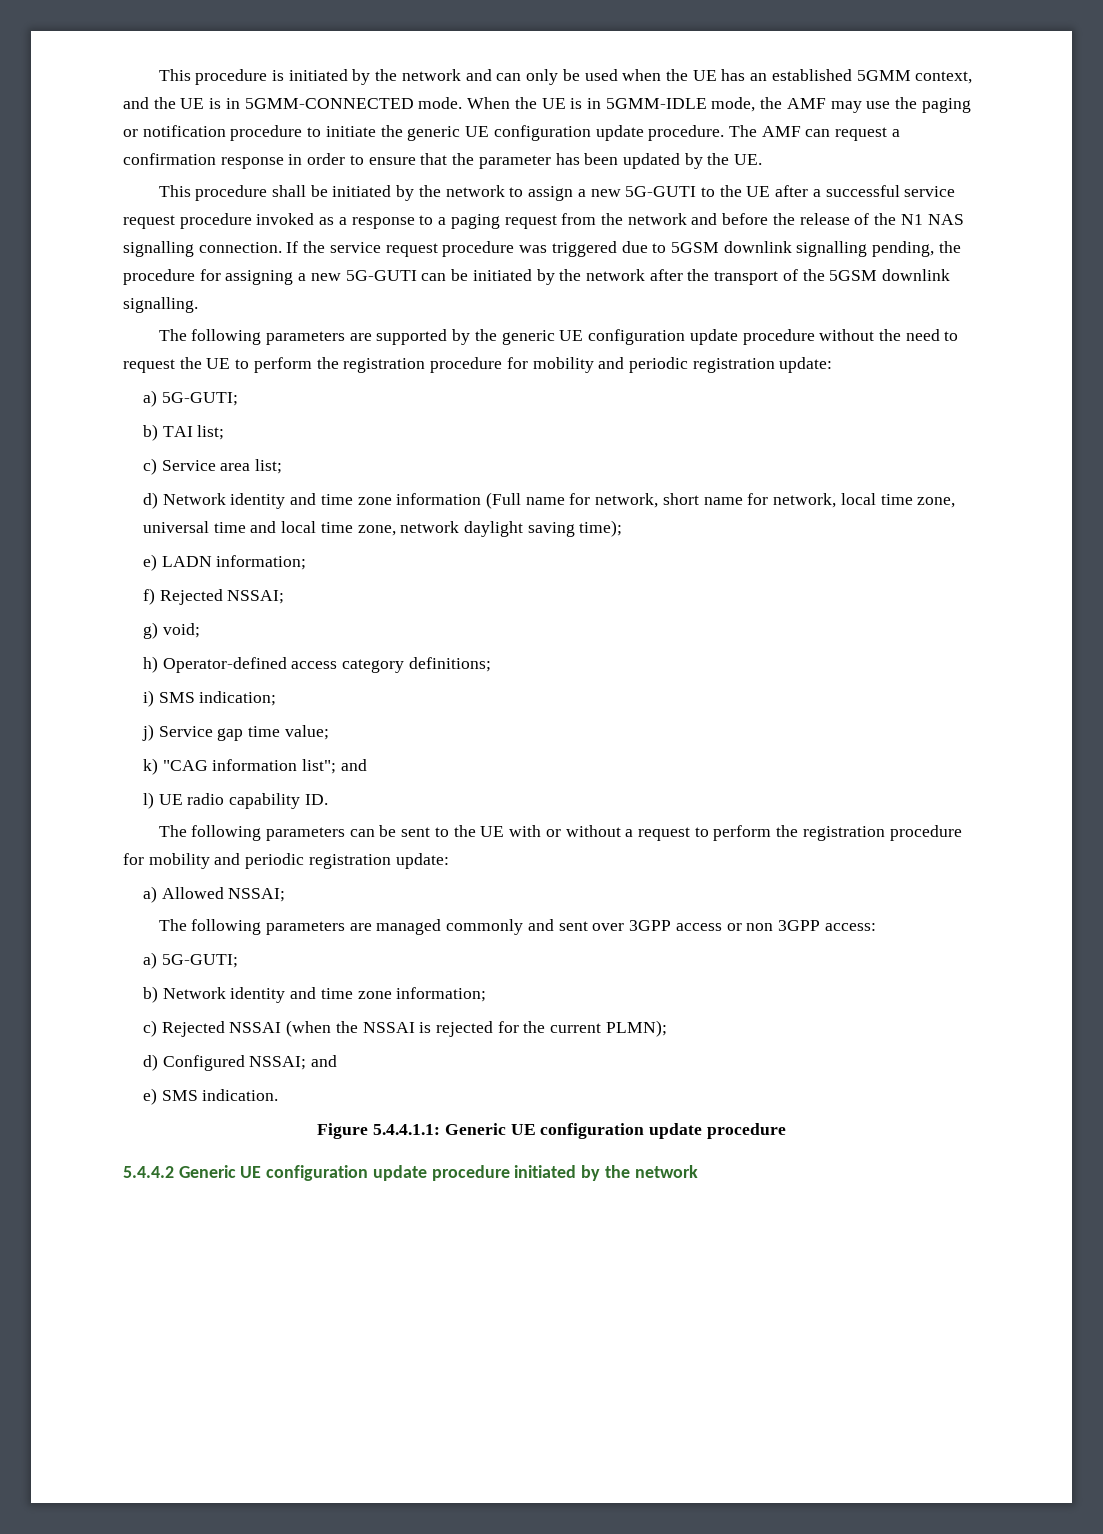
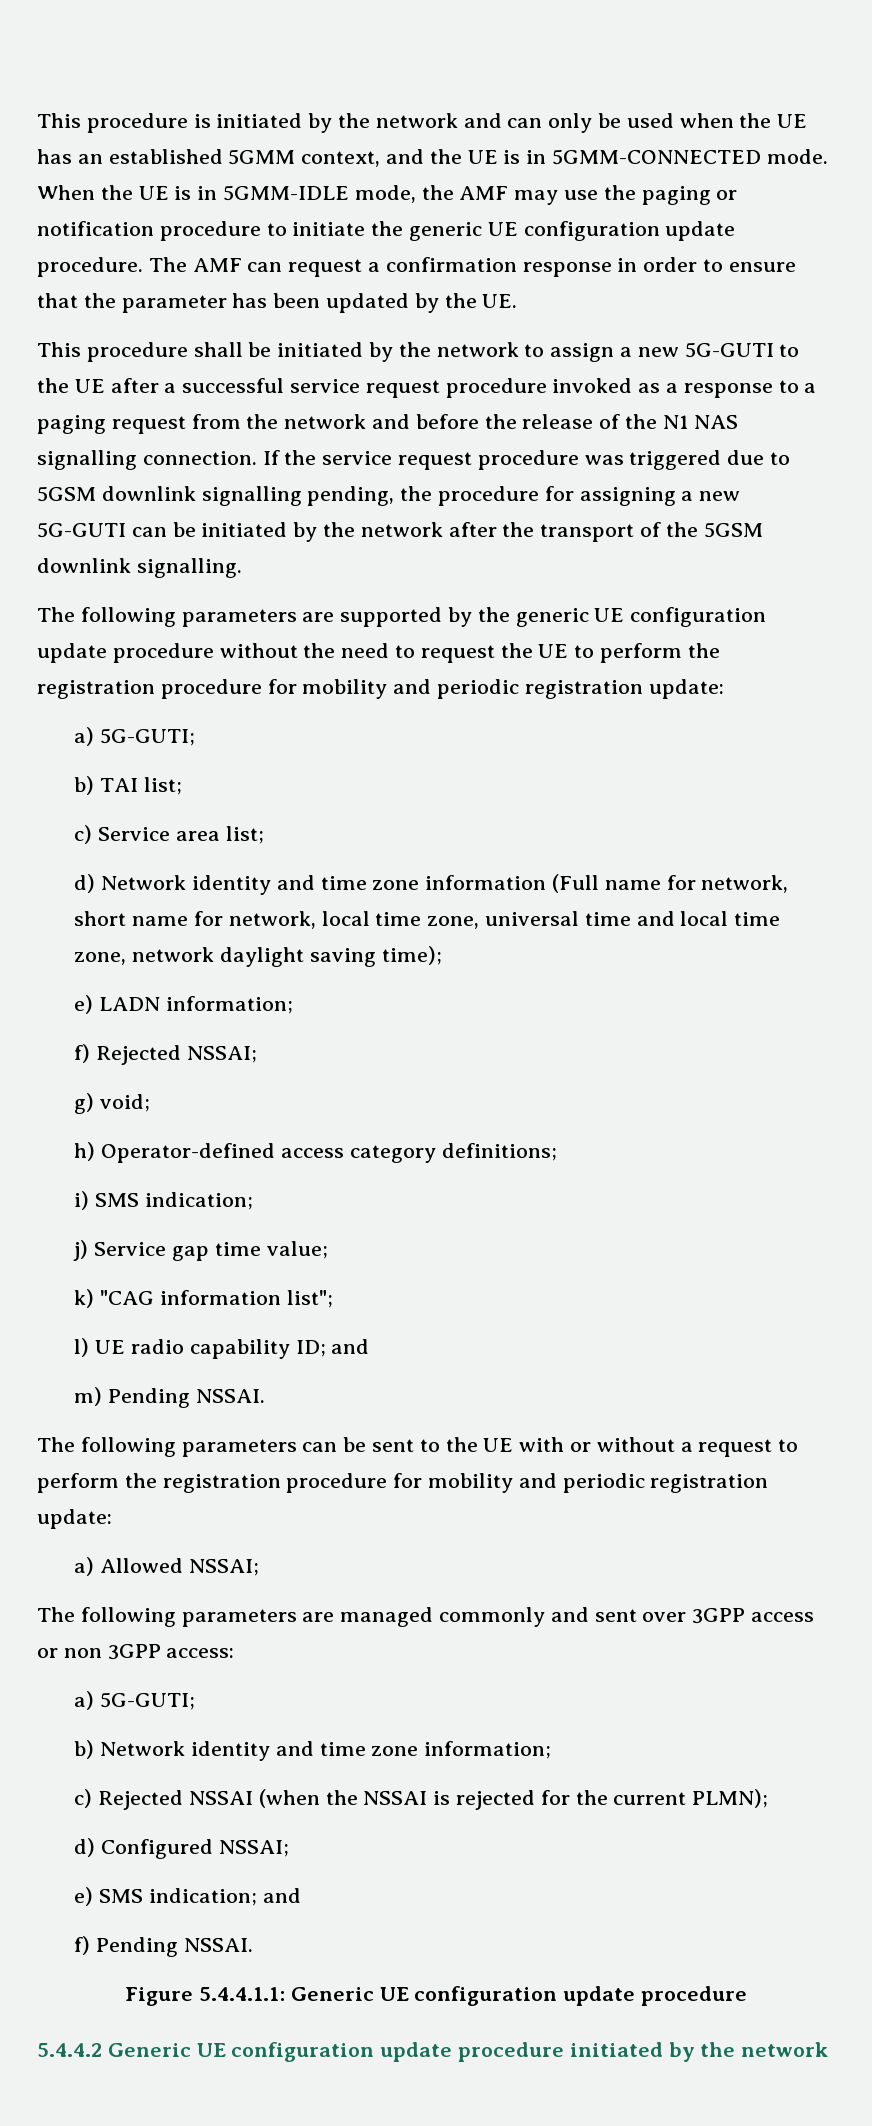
- k) "CAG information list"; and
+ k) "CAG information list";
- l) UE radio capability ID.
+ l) UE radio capability ID; and
+ m) Pending NSSAI.
- d) Configured NSSAI; and
+ d) Configured NSSAI;
- e) SMS indication.
+ e) SMS indication; and
+ f) Pending NSSAI.

